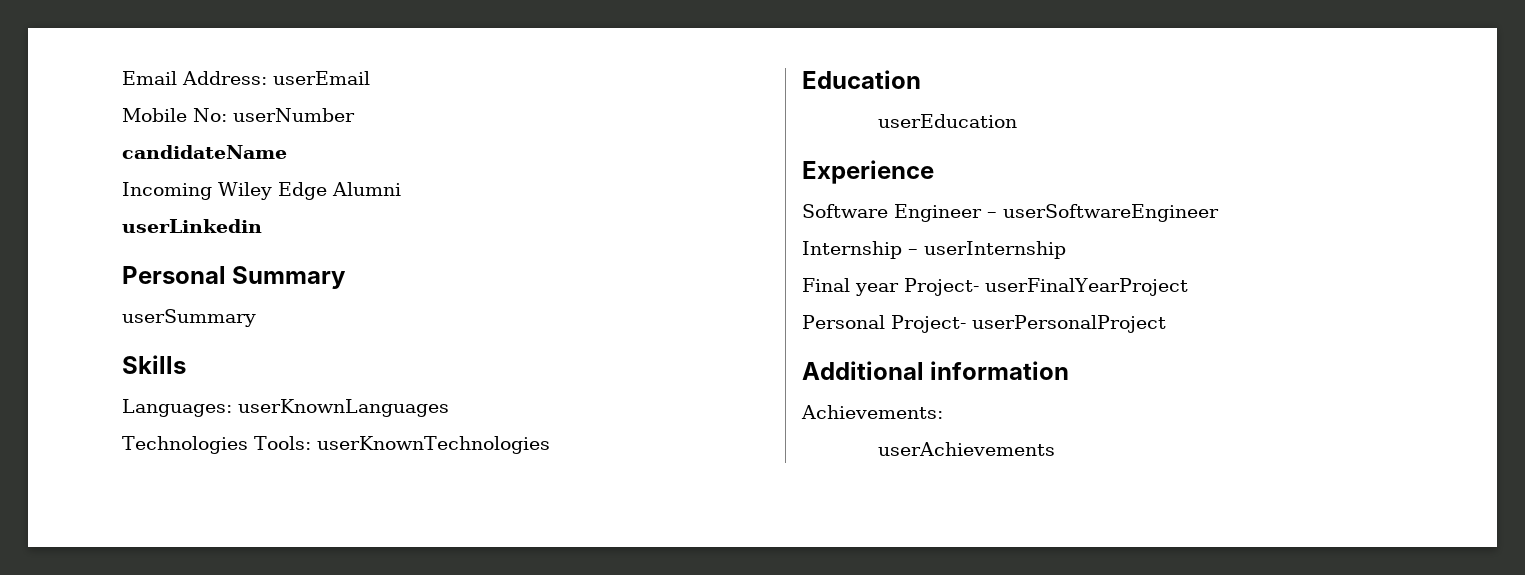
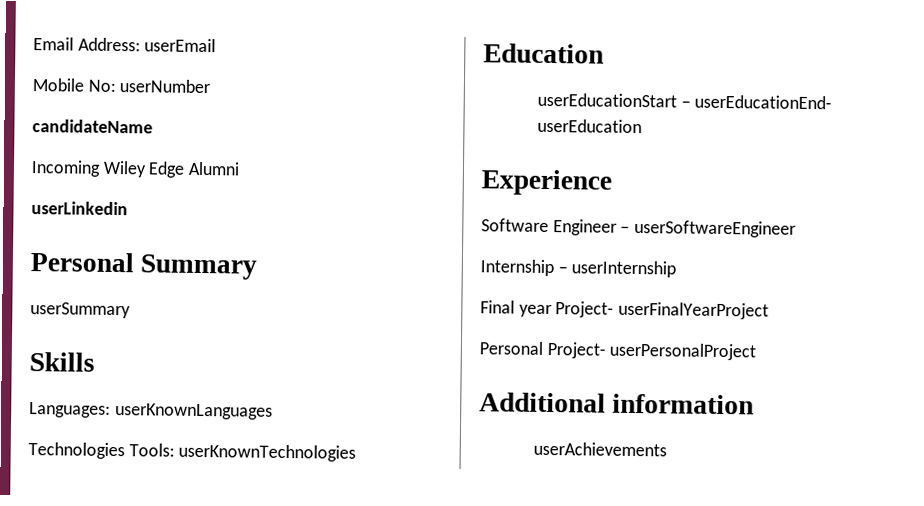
- userEducation
+ userEducationStart – userEducationEnd- userEducation
- Achievements:

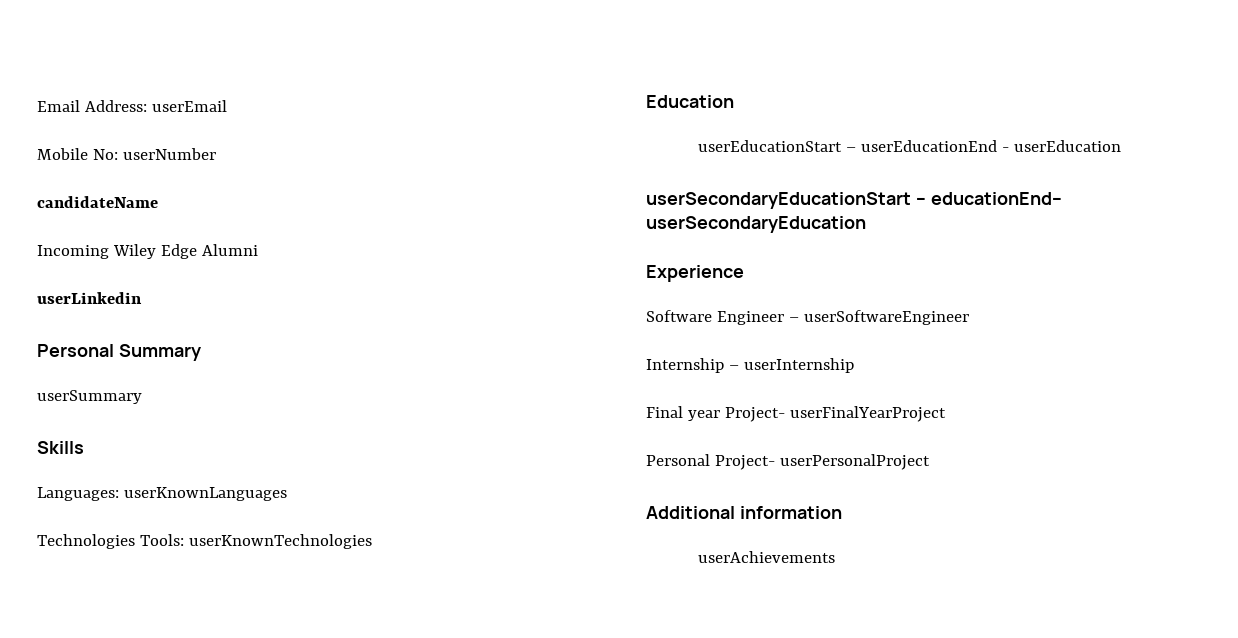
- userEducationStart – userEducationEnd- userEducation
+ userEducationStart – userEducationEnd - userEducation
+ userSecondaryEducationStart – educationEnd– userSecondaryEducation

